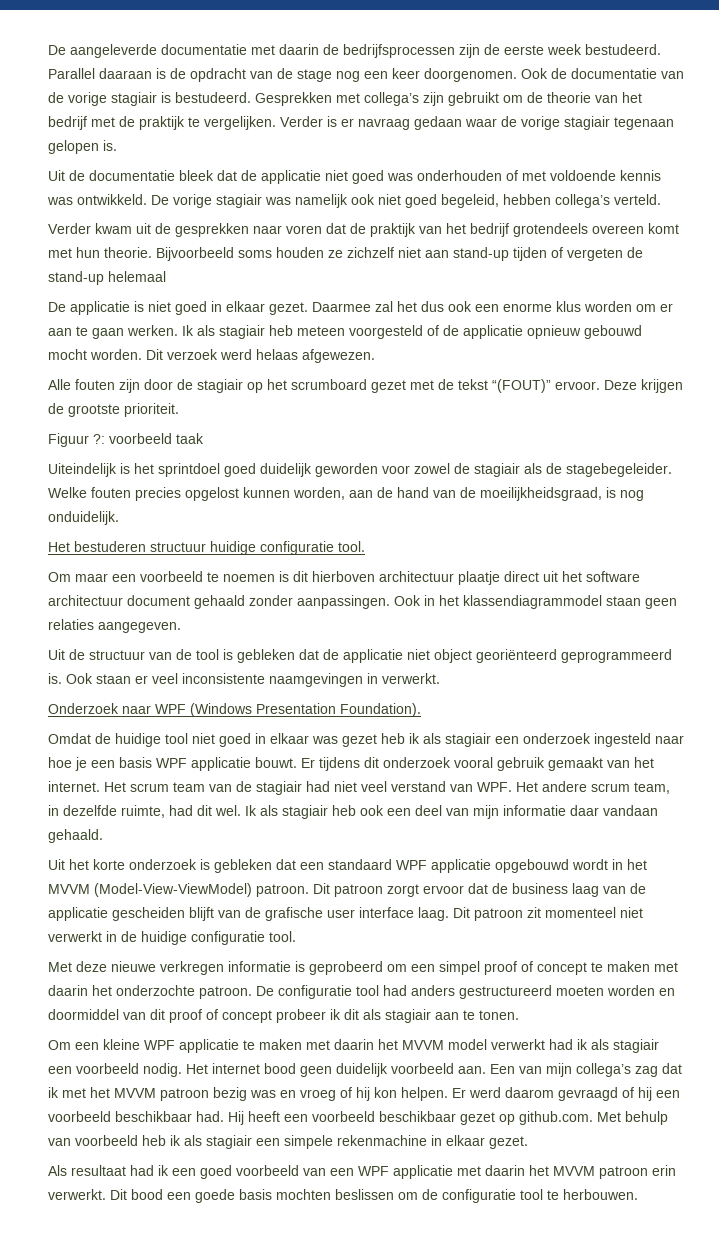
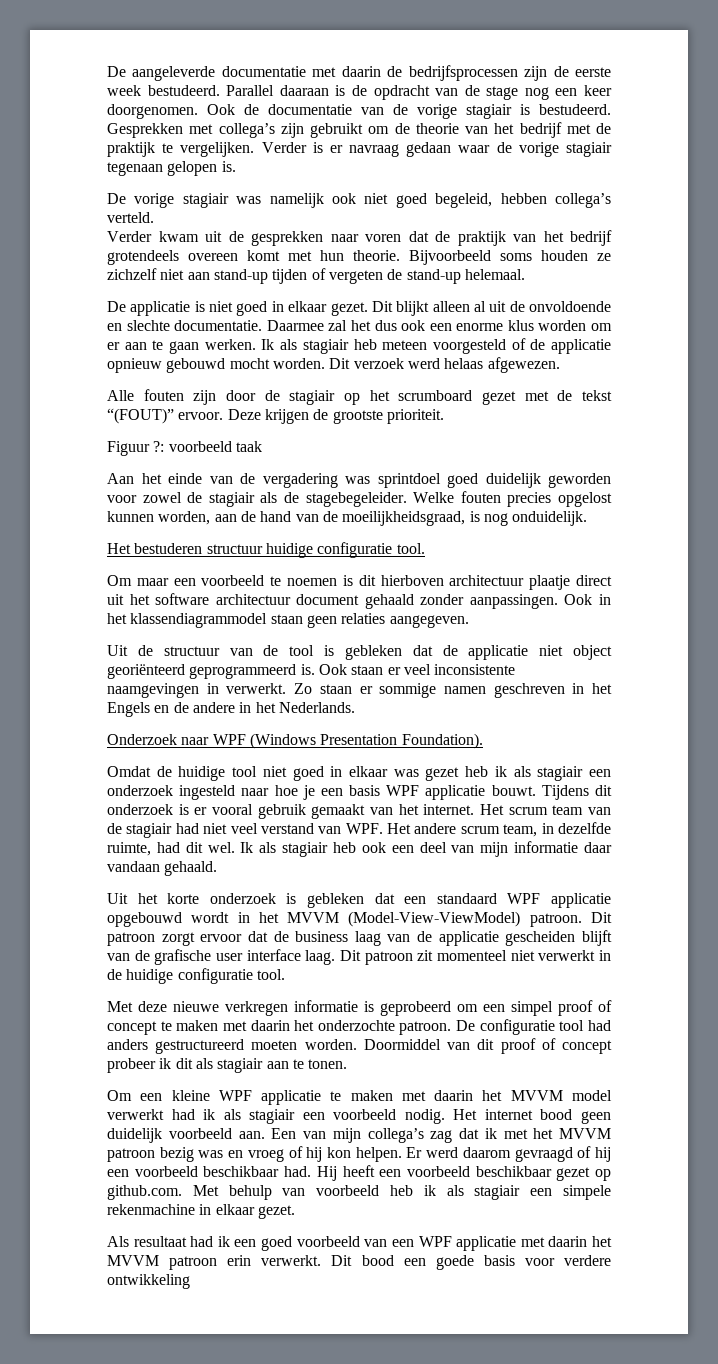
- Uit de documentatie bleek dat de applicatie niet goed was onderhouden of met voldoende kennis was ontwikkeld.
- Bijvoorbeeld soms houden ze zichzelf niet aan stand-up tijden of vergeten de stand-up helemaal
+ Bijvoorbeeld soms houden ze zichzelf niet aan stand-up tijden of vergeten de stand-up helemaal.
+ Dit blijkt alleen al uit de onvoldoende en slechte documentatie.
- Uiteindelijk is het sprintdoel goed duidelijk geworden voor zowel de stagiair als de stagebegeleider.
+ Aan het einde van de vergadering was sprintdoel goed duidelijk geworden voor zowel de stagiair als de stagebegeleider.
+ Zo staan er sommige namen geschreven in het Engels en de andere in het Nederlands.
- Er tijdens dit onderzoek vooral gebruik gemaakt van het internet.
+ Tijdens dit onderzoek is er vooral gebruik gemaakt van het internet.
- De configuratie tool had anders gestructureerd moeten worden en doormiddel van dit proof of concept probeer ik dit als stagiair aan te tonen.
+ De configuratie tool had anders gestructureerd moeten worden. Doormiddel van dit proof of concept probeer ik dit als stagiair aan te tonen.
- Dit bood een goede basis mochten beslissen om de configuratie tool te herbouwen.
+ Dit bood een goede basis voor verdere ontwikkeling

